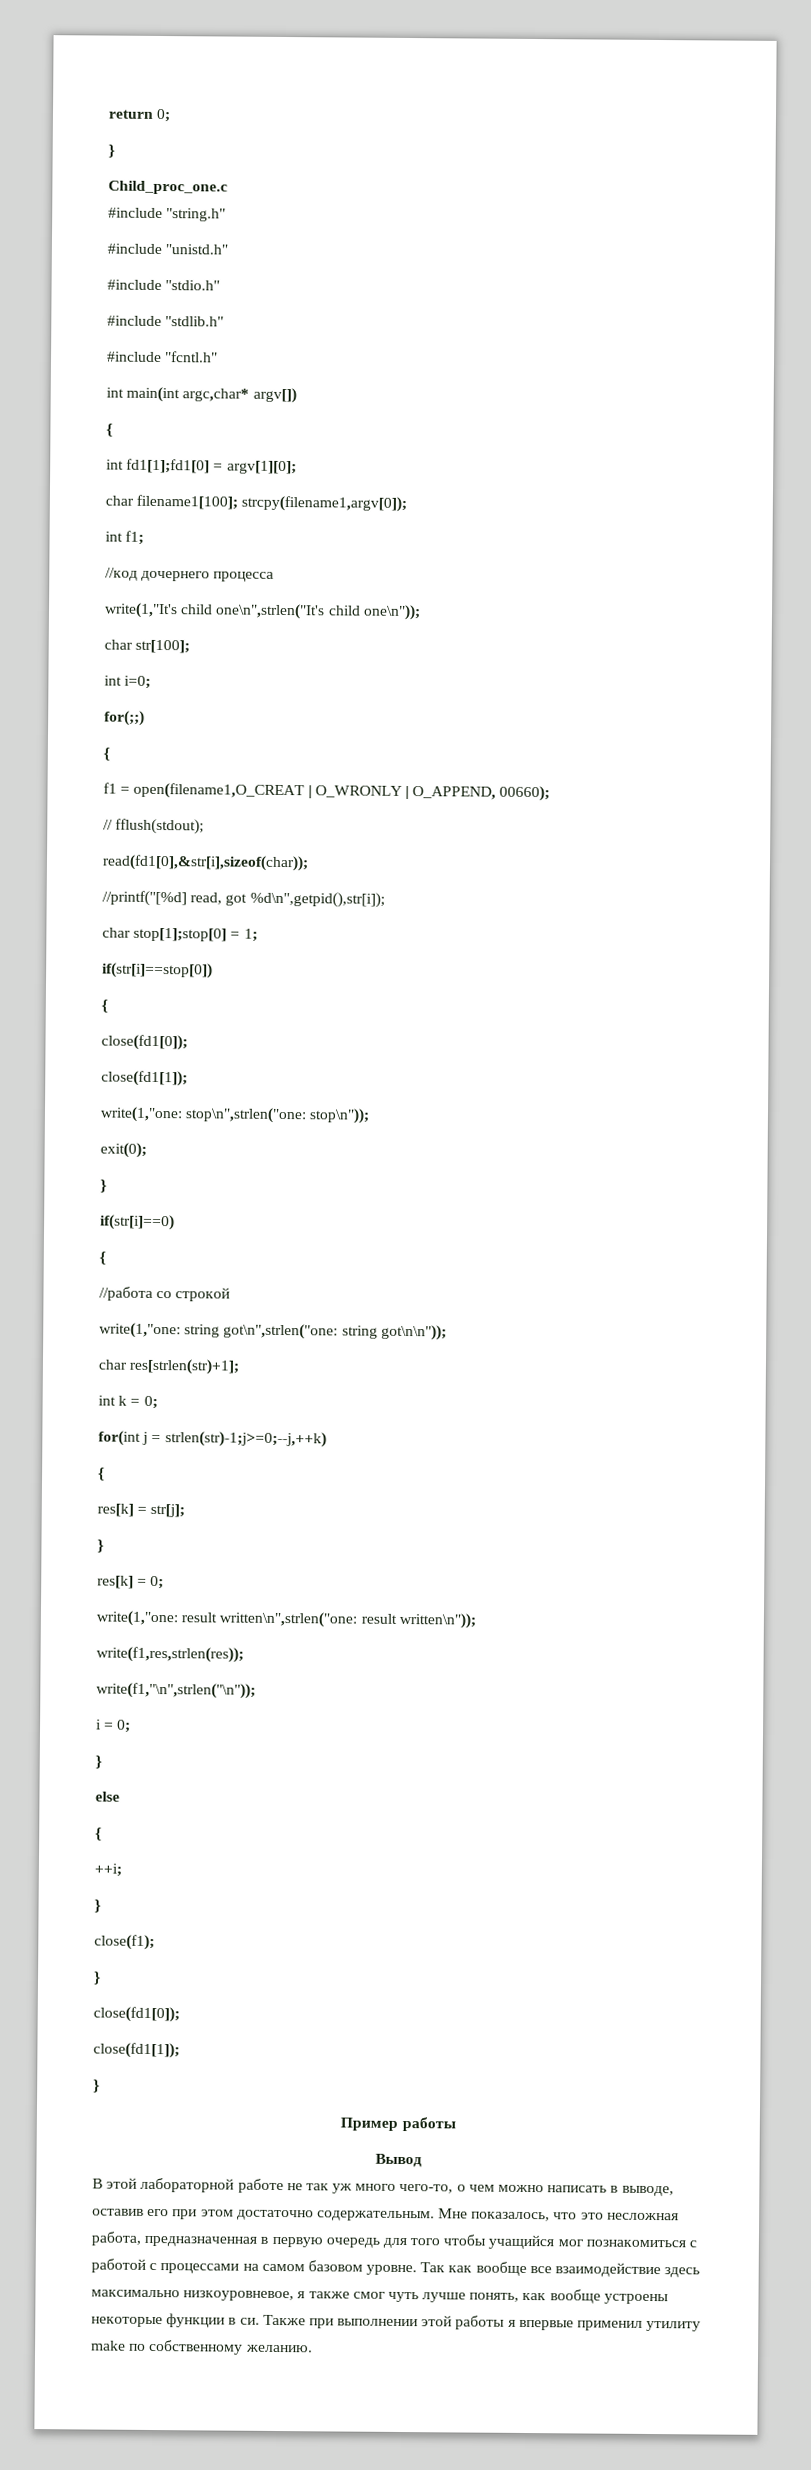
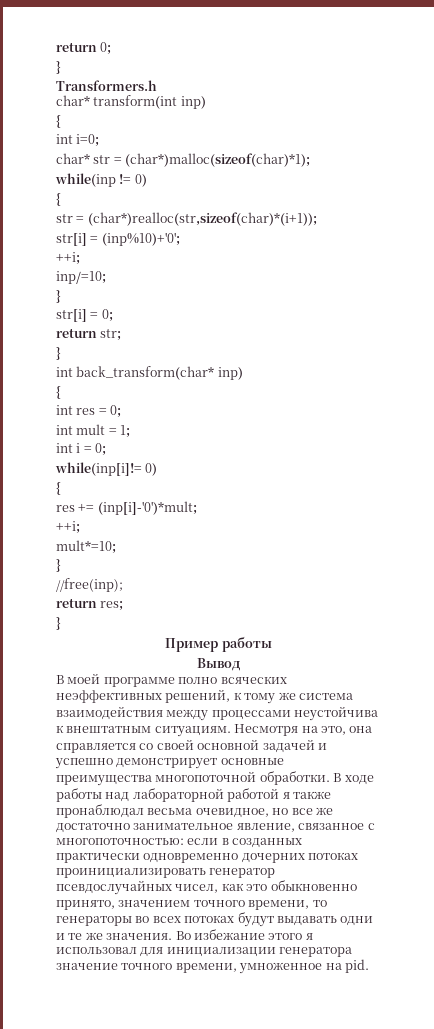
- Child_proc_one.c
- #include "string.h"
- #include "unistd.h"
- #include "stdio.h"
- #include "stdlib.h"
- #include "fcntl.h"
- int main(int argc,char* argv[])
+ Transformers.h
+ char* transform(int inp)
  {
- int fd1[1];fd1[0] = argv[1][0];
- char filename1[100]; strcpy(filename1,argv[0]);
- int f1;
- //код дочернего процесса
- write(1,"It's child one\n",strlen("It's child one\n"));
- char str[100];
  int i=0;
- for(;;)
+ char* str = (char*)malloc(sizeof(char)*1);
+ while(inp != 0)
  {
- f1 = open(filename1,O_CREAT | O_WRONLY | O_APPEND, 00660);
- // fflush(stdout);
- read(fd1[0],&str[i],sizeof(char));
- //printf("[%d] read, got %d\n",getpid(),str[i]);
- char stop[1];stop[0] = 1;
- if(str[i]==stop[0])
+ str = (char*)realloc(str,sizeof(char)*(i+1));
+ str[i] = (inp%10)+'0';
+ ++i;
+ inp/=10;
+ }
+ str[i] = 0;
+ return str;
+ }
+ int back_transform(char* inp)
  {
- close(fd1[0]);
- close(fd1[1]);
- write(1,"one: stop\n",strlen("one: stop\n"));
- exit(0);
+ int res = 0;
+ int mult = 1;
+ int i = 0;
+ while(inp[i]!= 0)
+ {
+ res += (inp[i]-'0')*mult;
+ ++i;
+ mult*=10;
  }
- if(str[i]==0)
- {
- //работа со строкой
- write(1,"one: string got\n",strlen("one: string got\n\n"));
- char res[strlen(str)+1];
- int k = 0;
- for(int j = strlen(str)-1;j>=0;--j,++k)
- {
- res[k] = str[j];
- }
- res[k] = 0;
- write(1,"one: result written\n",strlen("one: result written\n"));
- write(f1,res,strlen(res));
- write(f1,"\n",strlen("\n"));
- i = 0;
- }
- else
- {
- ++i;
- }
- close(f1);
- }
- close(fd1[0]);
- close(fd1[1]);
+ //free(inp);
+ return res;
- В этой лабораторной работе не так уж много чего-то, о чем можно написать в выводе, оставив его при этом достаточно содержательным. Мне показалось, что это несложная работа, предназначенная в первую очередь для того чтобы учащийся мог познакомиться с работой с процессами на самом базовом уровне. Так как вообще все взаимодействие здесь максимально низкоуровневое, я также смог чуть лучше понять, как вообще устроены некоторые функции в си. Также при выполнении этой работы я впервые применил утилиту make по собственному желанию.
+ В моей программе полно всяческих неэффективных решений, к тому же система взаимодействия между процессами неустойчива к внештатным ситуациям. Несмотря на это, она справляется со своей основной задачей и успешно демонстрирует основные преимущества многопоточной обработки. В ходе работы над лабораторной работой я также пронаблюдал весьма очевидное, но все же достаточно занимательное явление, связанное с многопоточностью: если в созданных практически одновременно дочерних потоках проинициализировать генератор псевдослучайных чисел, как это обыкновенно принято, значением точного времени, то генераторы во всех потоках будут выдавать одни и те же значения. Во избежание этого я использовал для инициализации генератора значение точного времени, умноженное на pid.

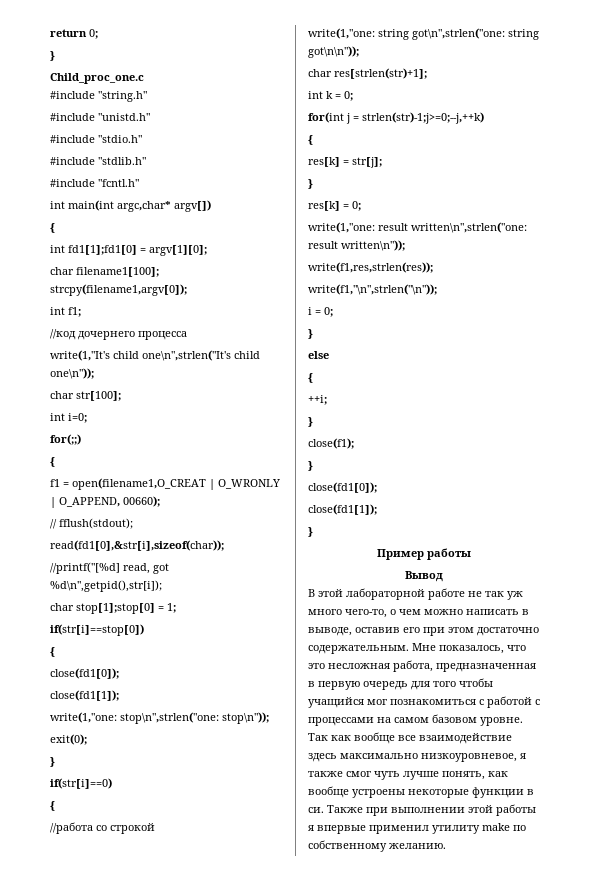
- Transformers.h
- char* transform(int inp)
+ Child_proc_one.c
+ #include "string.h"
+ #include "unistd.h"
+ #include "stdio.h"
+ #include "stdlib.h"
+ #include "fcntl.h"
+ int main(int argc,char* argv[])
  {
+ int fd1[1];fd1[0] = argv[1][0];
+ char filename1[100]; strcpy(filename1,argv[0]);
+ int f1;
+ //код дочернего процесса
+ write(1,"It's child one\n",strlen("It's child one\n"));
+ char str[100];
  int i=0;
- char* str = (char*)malloc(sizeof(char)*1);
- while(inp != 0)
+ for(;;)
  {
- str = (char*)realloc(str,sizeof(char)*(i+1));
- str[i] = (inp%10)+'0';
+ f1 = open(filename1,O_CREAT | O_WRONLY | O_APPEND, 00660);
+ // fflush(stdout);
+ read(fd1[0],&str[i],sizeof(char));
+ //printf("[%d] read, got %d\n",getpid(),str[i]);
+ char stop[1];stop[0] = 1;
+ if(str[i]==stop[0])
+ {
+ close(fd1[0]);
+ close(fd1[1]);
+ write(1,"one: stop\n",strlen("one: stop\n"));
+ exit(0);
+ }
+ if(str[i]==0)
+ {
+ //работа со строкой
+ write(1,"one: string got\n",strlen("one: string got\n\n"));
+ char res[strlen(str)+1];
+ int k = 0;
+ for(int j = strlen(str)-1;j>=0;--j,++k)
+ {
+ res[k] = str[j];
+ }
+ res[k] = 0;
+ write(1,"one: result written\n",strlen("one: result written\n"));
+ write(f1,res,strlen(res));
+ write(f1,"\n",strlen("\n"));
+ i = 0;
+ }
+ else
+ {
  ++i;
- inp/=10;
  }
- str[i] = 0;
- return str;
+ close(f1);
  }
- int back_transform(char* inp)
- {
- int res = 0;
- int mult = 1;
- int i = 0;
- while(inp[i]!= 0)
- {
- res += (inp[i]-'0')*mult;
- ++i;
- mult*=10;
- }
- //free(inp);
- return res;
+ close(fd1[0]);
+ close(fd1[1]);
- В моей программе полно всяческих неэффективных решений, к тому же система взаимодействия между процессами неустойчива к внештатным ситуациям. Несмотря на это, она справляется со своей основной задачей и успешно демонстрирует основные преимущества многопоточной обработки. В ходе работы над лабораторной работой я также пронаблюдал весьма очевидное, но все же достаточно занимательное явление, связанное с многопоточностью: если в созданных практически одновременно дочерних потоках проинициализировать генератор псевдослучайных чисел, как это обыкновенно принято, значением точного времени, то генераторы во всех потоках будут выдавать одни и те же значения. Во избежание этого я использовал для инициализации генератора значение точного времени, умноженное на pid.
+ В этой лабораторной работе не так уж много чего-то, о чем можно написать в выводе, оставив его при этом достаточно содержательным. Мне показалось, что это несложная работа, предназначенная в первую очередь для того чтобы учащийся мог познакомиться с работой с процессами на самом базовом уровне. Так как вообще все взаимодействие здесь максимально низкоуровневое, я также смог чуть лучше понять, как вообще устроены некоторые функции в си. Также при выполнении этой работы я впервые применил утилиту make по собственному желанию.

